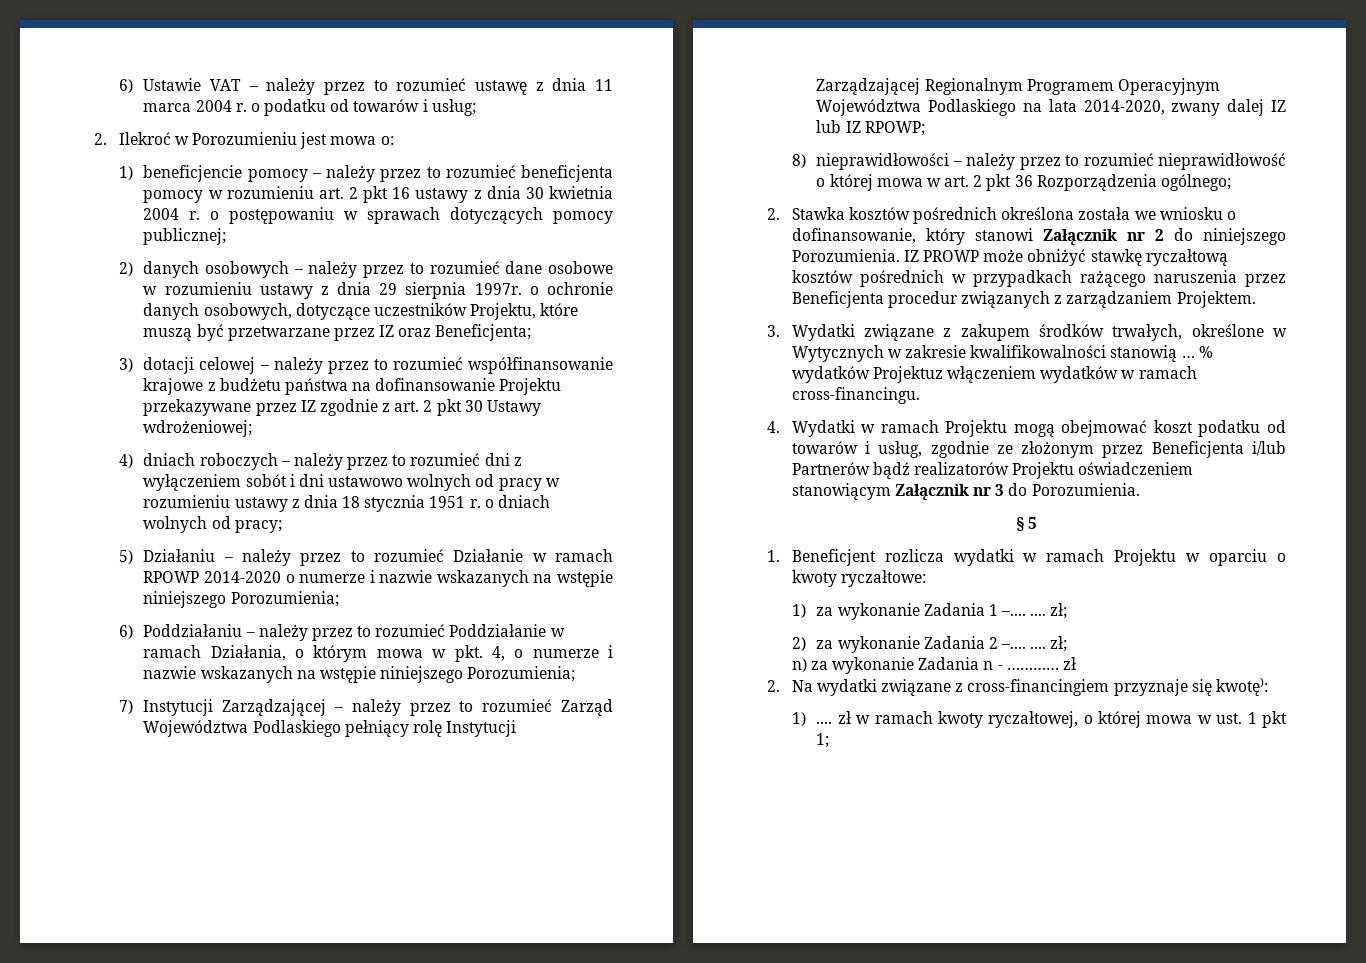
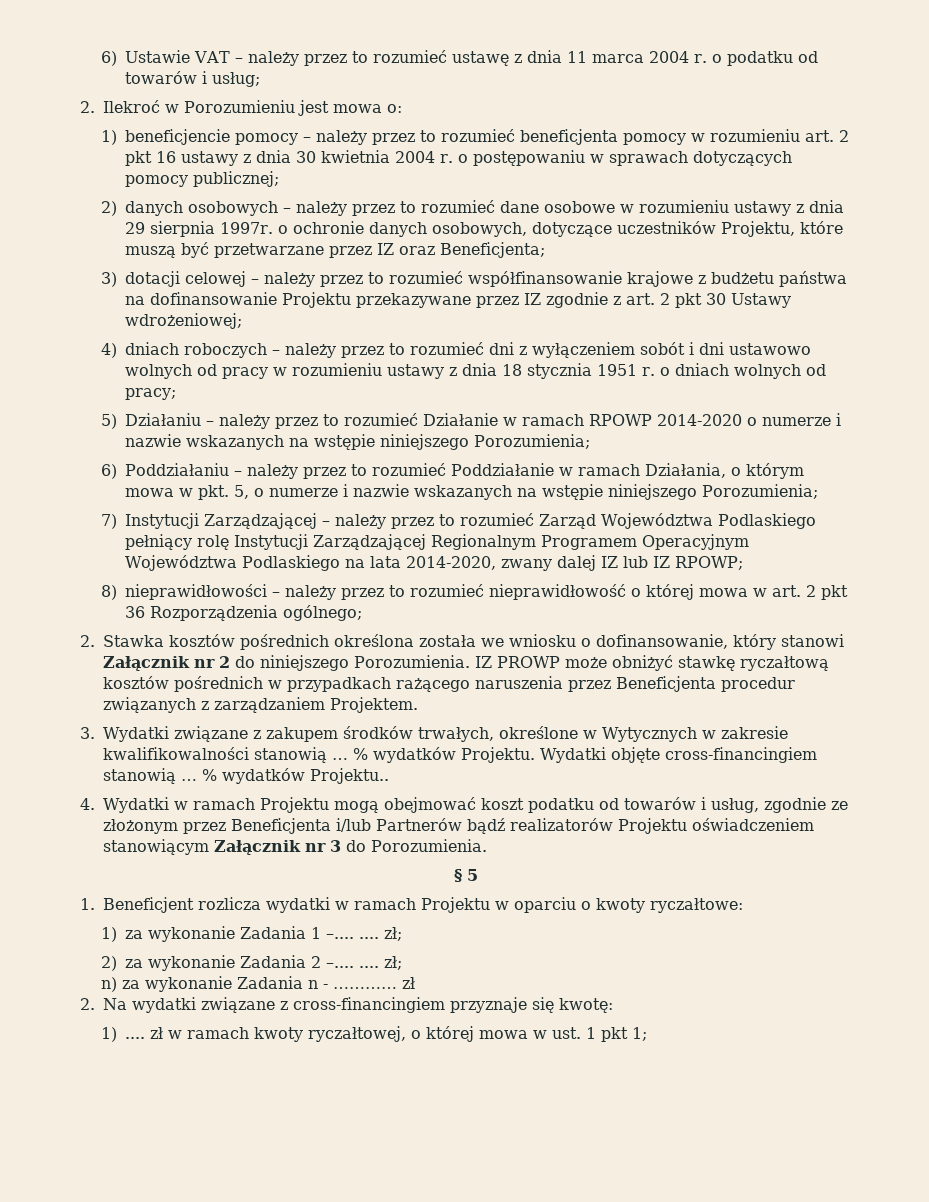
- 6) Poddziałaniu – należy przez to rozumieć Poddziałanie w ramach Działania, o którym mowa w pkt. 4, o numerze i nazwie wskazanych na wstępie niniejszego Porozumienia;
+ 6) Poddziałaniu – należy przez to rozumieć Poddziałanie w ramach Działania, o którym mowa w pkt. 5, o numerze i nazwie wskazanych na wstępie niniejszego Porozumienia;
- % wydatków Projektuz włączeniem wydatków w ramach cross-financingu.
+ % wydatków Projektu. Wydatki objęte cross-financingiem stanowią … % wydatków Projektu..
- 2. Na wydatki związane z cross-financingiem przyznaje się kwotę):
+ 2. Na wydatki związane z cross-financingiem przyznaje się kwotę:

